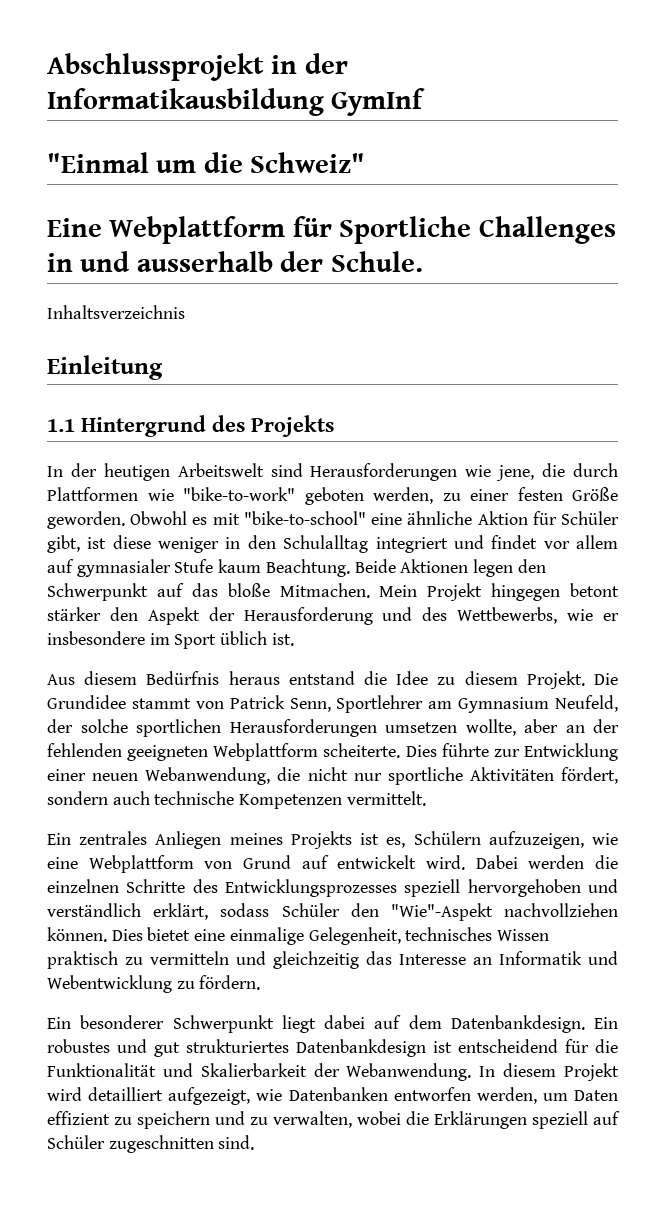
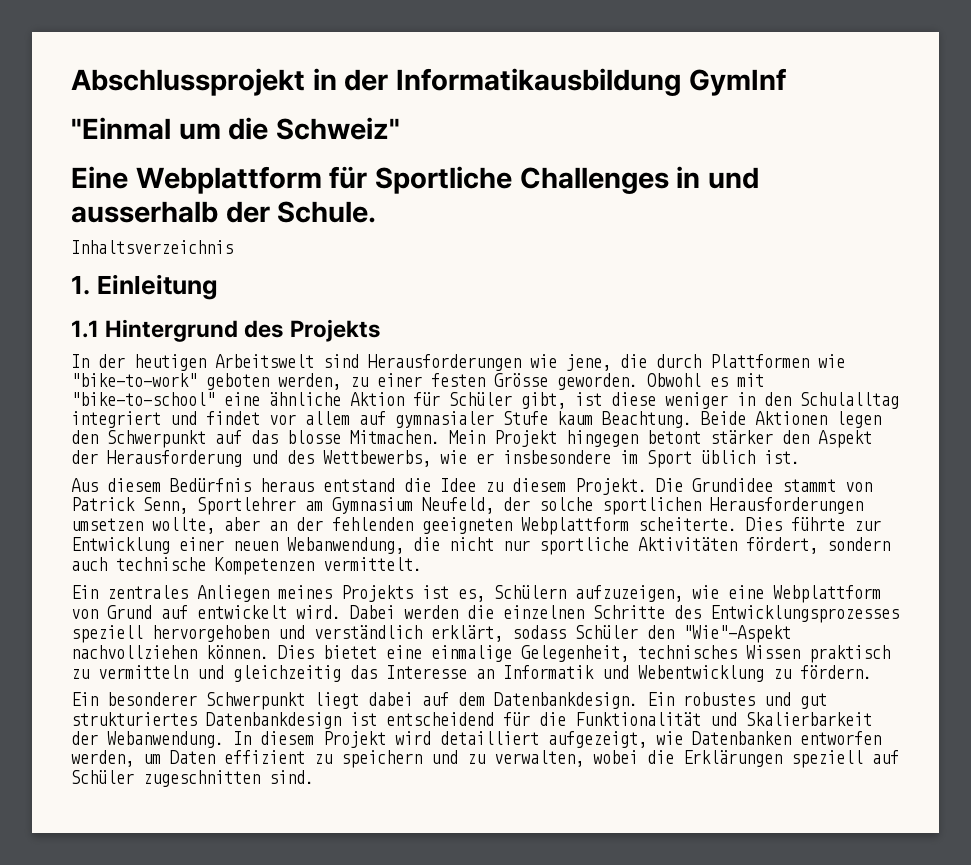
- Einleitung
+ 1. Einleitung
- In der heutigen Arbeitswelt sind Herausforderungen wie jene, die durch Plattformen wie "bike-to-work" geboten werden, zu einer festen Größe geworden.
+ In der heutigen Arbeitswelt sind Herausforderungen wie jene, die durch Plattformen wie "bike-to-work" geboten werden, zu einer festen Grösse geworden.
- Beide Aktionen legen den Schwerpunkt auf das bloße Mitmachen.
+ Beide Aktionen legen den Schwerpunkt auf das blosse Mitmachen.

